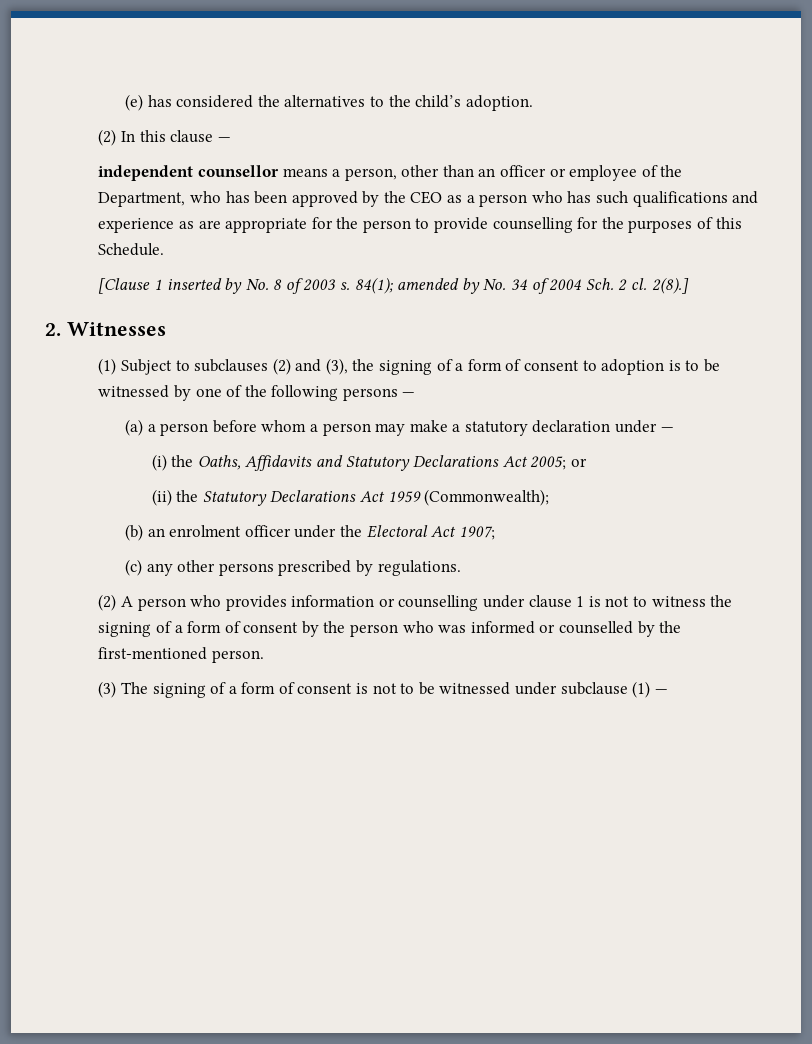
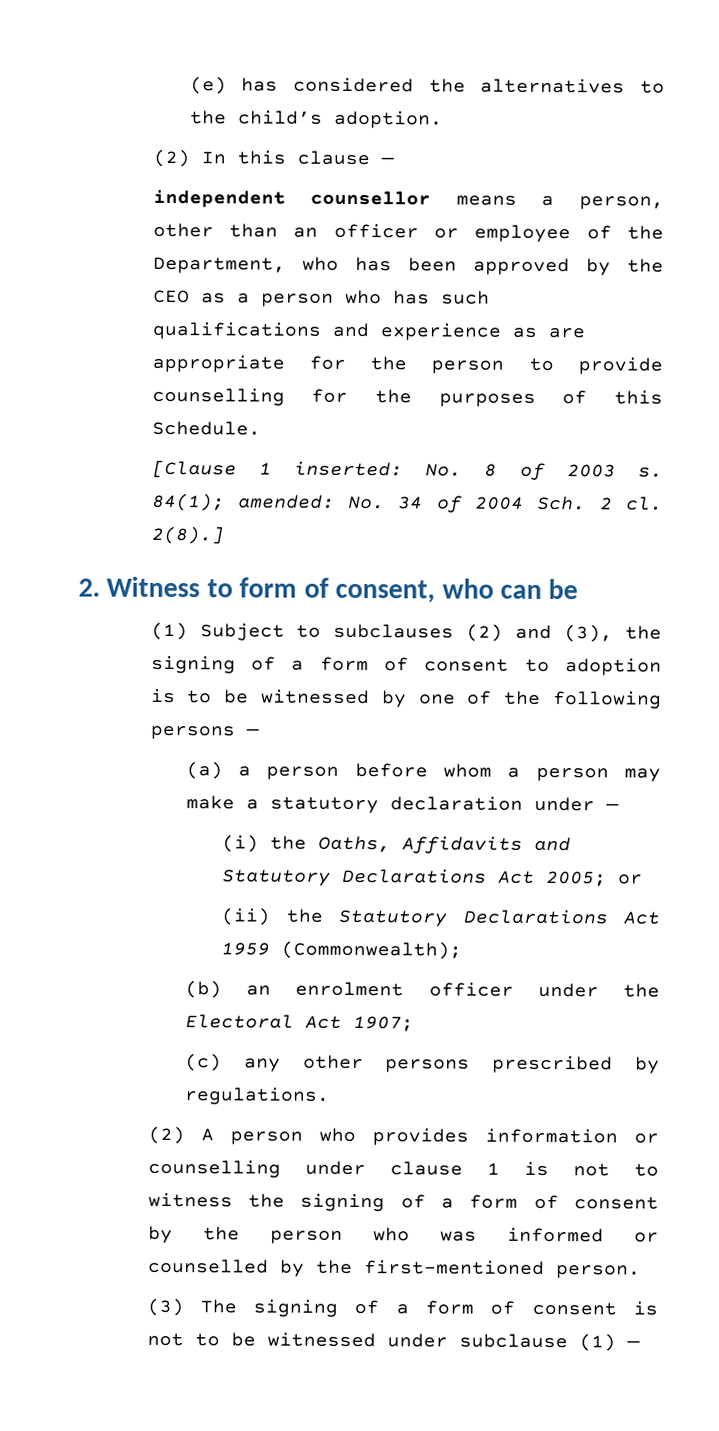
- [Clause 1 inserted by No. 8 of 2003 s.
+ [Clause 1 inserted: No. 8 of 2003 s.
- 84(1); amended by No. 34 of 2004 Sch. 2 cl.
+ 84(1); amended: No. 34 of 2004 Sch. 2 cl.
- 2. Witnesses
+ 2. Witness to form of consent, who can be

